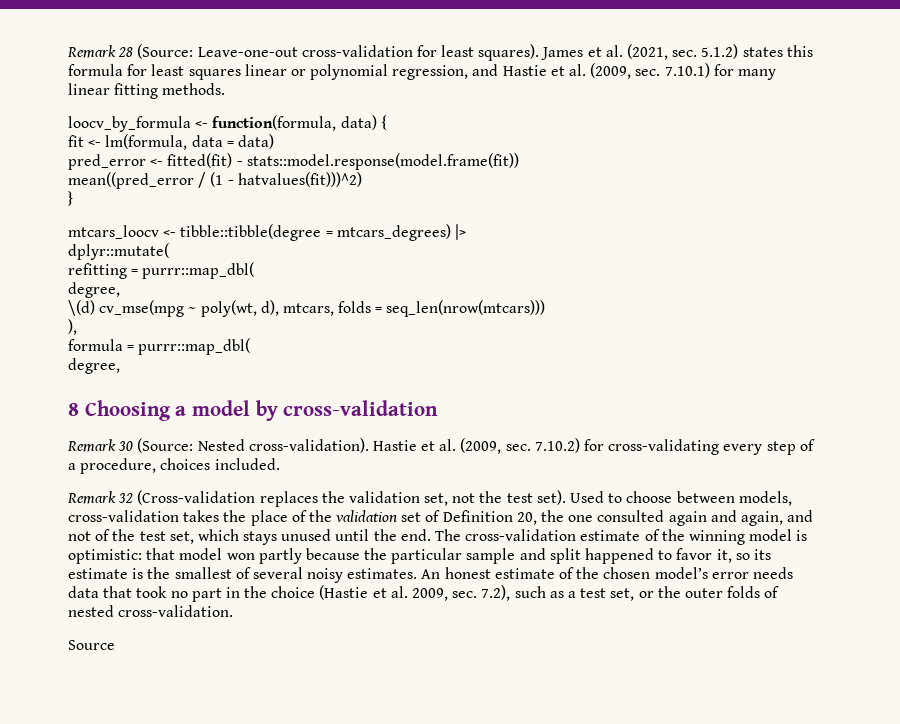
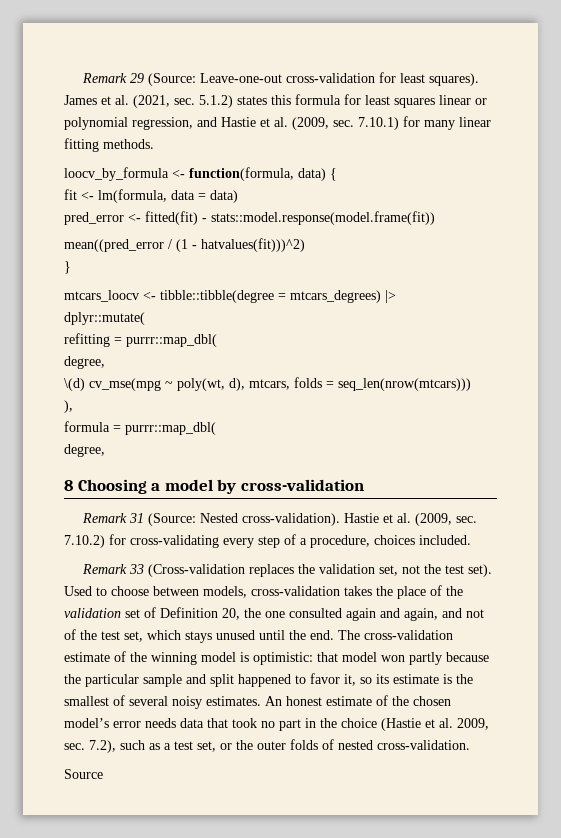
- Remark 28 (Source: Leave-one-out cross-validation for least squares).
+ Remark 29 (Source: Leave-one-out cross-validation for least squares).
- Remark 30 (Source: Nested cross-validation).
+ Remark 31 (Source: Nested cross-validation).
- Remark 32 (Cross-validation replaces the validation set, not the test set).
+ Remark 33 (Cross-validation replaces the validation set, not the test set).

